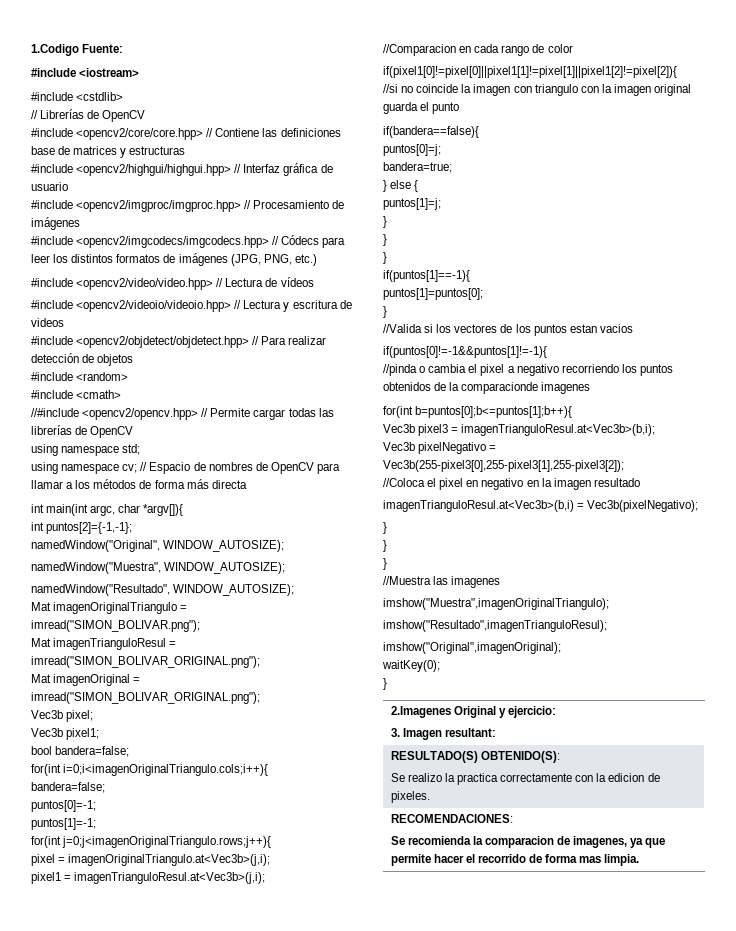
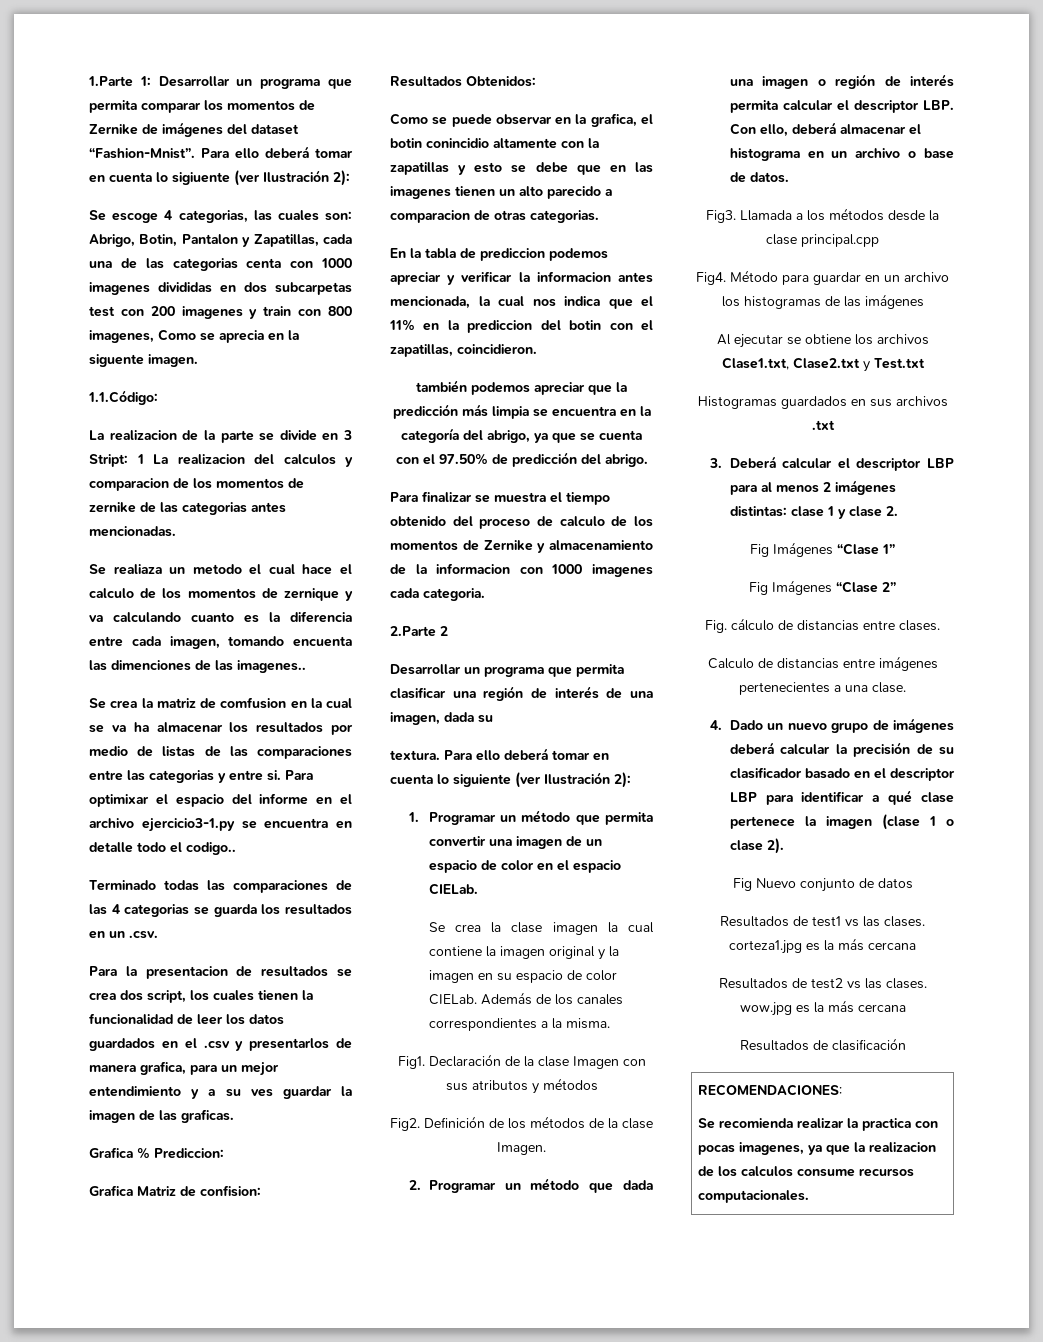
- 1.Codigo Fuente:
- #include <iostream>
- #include <cstdlib>
- // Librerías de OpenCV
- #include <opencv2/core/core.hpp> // Contiene las definiciones base de matrices y estructuras
- #include <opencv2/highgui/highgui.hpp> // Interfaz gráfica de usuario
- #include <opencv2/imgproc/imgproc.hpp> // Procesamiento de imágenes
- #include <opencv2/imgcodecs/imgcodecs.hpp> // Códecs para leer los distintos formatos de imágenes (JPG, PNG, etc.)
- #include <opencv2/video/video.hpp> // Lectura de vídeos
- #include <opencv2/videoio/videoio.hpp> // Lectura y escritura de videos
- #include <opencv2/objdetect/objdetect.hpp> // Para realizar detección de objetos
- #include <random>
- #include <cmath>
- //#include <opencv2/opencv.hpp> // Permite cargar todas las librerías de OpenCV
- using namespace std;
- using namespace cv; // Espacio de nombres de OpenCV para llamar a los métodos de forma más directa
- int main(int argc, char *argv[]){
- int puntos[2]={-1,-1};
- namedWindow("Original", WINDOW_AUTOSIZE);
- namedWindow("Muestra", WINDOW_AUTOSIZE);
- namedWindow("Resultado", WINDOW_AUTOSIZE);
- Mat imagenOriginalTriangulo = imread("SIMON_BOLIVAR.png");
- Mat imagenTrianguloResul = imread("SIMON_BOLIVAR_ORIGINAL.png");
- Mat imagenOriginal = imread("SIMON_BOLIVAR_ORIGINAL.png");
- Vec3b pixel;
- Vec3b pixel1;
- bool bandera=false;
- for(int i=0;i<imagenOriginalTriangulo.cols;i++){
- bandera=false;
- puntos[0]=-1;
- puntos[1]=-1;
- for(int j=0;j<imagenOriginalTriangulo.rows;j++){
- pixel = imagenOriginalTriangulo.at<Vec3b>(j,i);
- pixel1 = imagenTrianguloResul.at<Vec3b>(j,i);
- //Comparacion en cada rango de color
- if(pixel1[0]!=pixel[0]||pixel1[1]!=pixel[1]||pixel1[2]!=pixel[2]){
- //si no coincide la imagen con triangulo con la imagen original guarda el punto
- if(bandera==false){
- puntos[0]=j;
- bandera=true;
- } else {
- puntos[1]=j;
- }
- }
- }
- if(puntos[1]==-1){
- puntos[1]=puntos[0];
- }
- //Valida si los vectores de los puntos estan vacios
- if(puntos[0]!=-1&&puntos[1]!=-1){
- //pinda o cambia el pixel a negativo recorriendo los puntos obtenidos de la comparacionde imagenes
- for(int b=puntos[0];b<=puntos[1];b++){
- Vec3b pixel3 = imagenTrianguloResul.at<Vec3b>(b,i);
- Vec3b pixelNegativo = Vec3b(255-pixel3[0],255-pixel3[1],255-pixel3[2]);
- //Coloca el pixel en negativo en la imagen resultado
- imagenTrianguloResul.at<Vec3b>(b,i) = Vec3b(pixelNegativo);
- }
- }
- }
- //Muestra las imagenes
- imshow("Muestra",imagenOriginalTriangulo);
- imshow("Resultado",imagenTrianguloResul);
- imshow("Original",imagenOriginal);
- waitKey(0);
- }
- 2.Imagenes Original y ejercicio:
- 3. Imagen resultant:
- RESULTADO(S) OBTENIDO(S):
- Se realizo la practica correctamente con la edicion de pixeles.
+ 1.Parte 1: Desarrollar un programa que permita comparar los momentos de Zernike de imágenes del dataset “Fashion-Mnist”. Para ello deberá tomar en cuenta lo sigiuente (ver Ilustración 2):
+ Se escoge 4 categorias, las cuales son: Abrigo, Botin, Pantalon y Zapatillas, cada una de las categorias centa con 1000 imagenes divididas en dos subcarpetas test con 200 imagenes y train con 800 imagenes, Como se aprecia en la siguente imagen.
+ 1.1.Código:
+ La realizacion de la parte se divide en 3 Stript: 1 La realizacion del calculos y comparacion de los momentos de zernike de las categorias antes mencionadas.
+ Se realiaza un metodo el cual hace el calculo de los momentos de zernique y va calculando cuanto es la diferencia entre cada imagen, tomando encuenta las dimenciones de las imagenes..
+ Se crea la matriz de comfusion en la cual se va ha almacenar los resultados por medio de listas de las comparaciones entre las categorias y entre si. Para optimixar el espacio del informe en el archivo ejercicio3-1.py se encuentra en detalle todo el codigo..
+ Terminado todas las comparaciones de las 4 categorias se guarda los resultados en un .csv.
+ Para la presentacion de resultados se crea dos script, los cuales tienen la funcionalidad de leer los datos guardados en el .csv y presentarlos de manera grafica, para un mejor entendimiento y a su ves guardar la imagen de las graficas.
+ Grafica % Prediccion:
+ Grafica Matriz de confision:
+ Resultados Obtenidos:
+ Como se puede observar en la grafica, el botin conincidio altamente con la zapatillas y esto se debe que en las imagenes tienen un alto parecido a comparacion de otras categorias.
+ En la tabla de prediccion podemos apreciar y verificar la informacion antes mencionada, la cual nos indica que el 11% en la prediccion del botin con el zapatillas, coincidieron.
+ también podemos apreciar que la predicción más limpia se encuentra en la categoría del abrigo, ya que se cuenta con el 97.50% de predicción del abrigo.
+ Para finalizar se muestra el tiempo obtenido del proceso de calculo de los momentos de Zernike y almacenamiento de la informacion con 1000 imagenes cada categoria.
+ 2.Parte 2
+ Desarrollar un programa que permita clasificar una región de interés de una imagen, dada su
+ textura. Para ello deberá tomar en cuenta lo siguiente (ver Ilustración 2):
+ 1. Programar un método que permita convertir una imagen de un espacio de color en el espacio CIELab.
+ Se crea la clase imagen la cual contiene la imagen original y la imagen en su espacio de color CIELab. Además de los canales correspondientes a la misma.
+ Fig1. Declaración de la clase Imagen con sus atributos y métodos
+ Fig2. Definición de los métodos de la clase Imagen.
+ 2. Programar un método que dada una imagen o región de interés permita calcular el descriptor LBP. Con ello, deberá almacenar el histograma en un archivo o base de datos.
+ Fig3. Llamada a los métodos desde la clase principal.cpp
+ Fig4. Método para guardar en un archivo los histogramas de las imágenes
+ Al ejecutar se obtiene los archivos Clase1.txt, Clase2.txt y Test.txt
+ Histogramas guardados en sus archivos .txt
+ 3. Deberá calcular el descriptor LBP para al menos 2 imágenes distintas: clase 1 y clase 2.
+ Fig Imágenes “Clase 1”
+ Fig Imágenes “Clase 2”
+ Fig. cálculo de distancias entre clases.
+ Calculo de distancias entre imágenes pertenecientes a una clase.
+ 4. Dado un nuevo grupo de imágenes deberá calcular la precisión de su clasificador basado en el descriptor LBP para identificar a qué clase pertenece la imagen (clase 1 o clase 2).
+ Fig Nuevo conjunto de datos
+ Resultados de test1 vs las clases. corteza1.jpg es la más cercana
+ Resultados de test2 vs las clases. wow.jpg es la más cercana
+ Resultados de clasificación
  RECOMENDACIONES:
- Se recomienda la comparacion de imagenes, ya que permite hacer el recorrido de forma mas limpia.
+ Se recomienda realizar la practica con pocas imagenes, ya que la realizacion de los calculos consume recursos computacionales.

